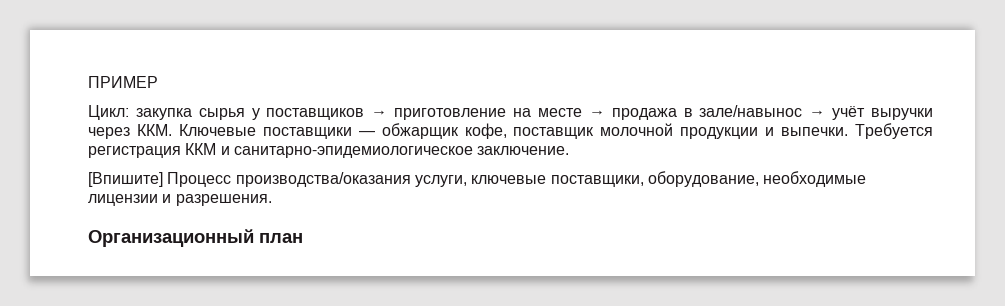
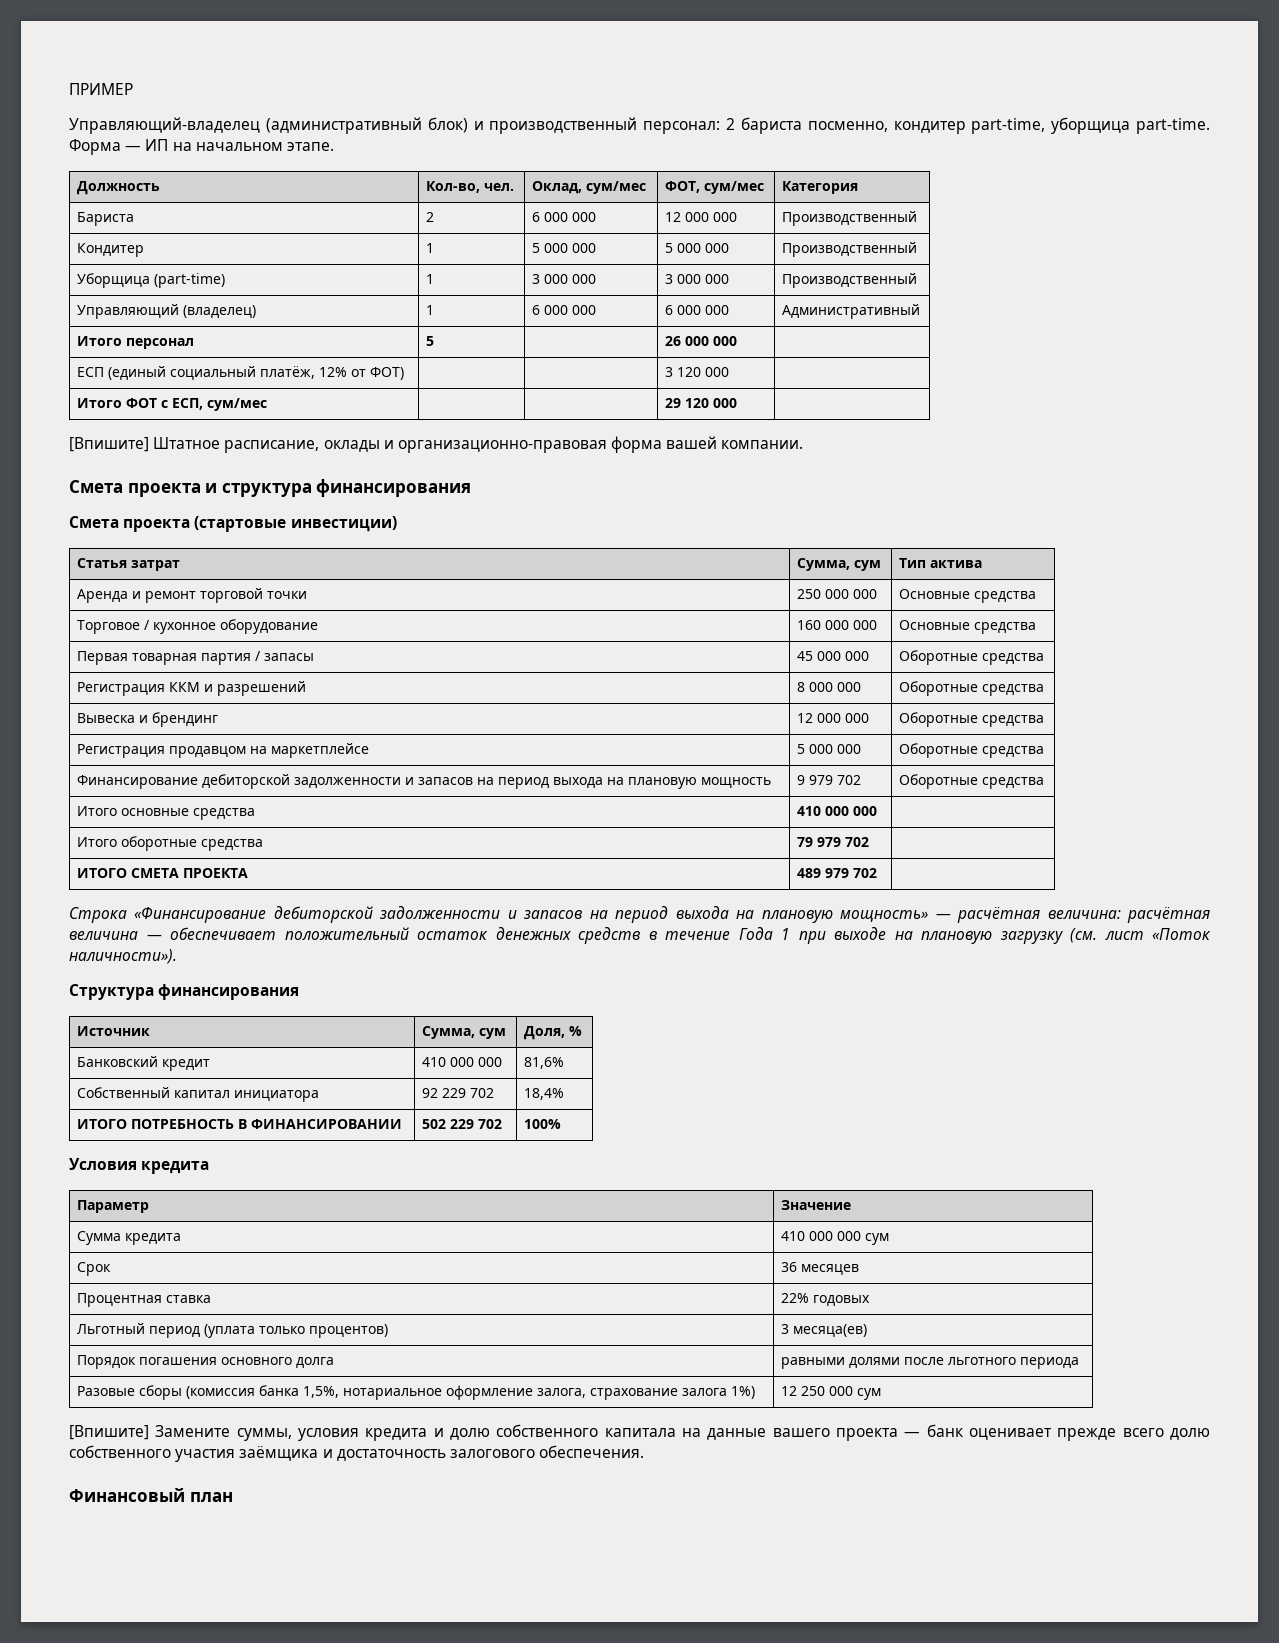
- Цикл: закупка сырья у поставщиков → приготовление на месте → продажа в зале/навынос → учёт выручки через ККМ. Ключевые поставщики — обжарщик кофе, поставщик молочной продукции и выпечки. Требуется регистрация ККМ и санитарно-эпидемиологическое заключение.
- [Впишите] Процесс производства/оказания услуги, ключевые поставщики, оборудование, необходимые лицензии и разрешения.
- Организационный план
+ Управляющий-владелец (административный блок) и производственный персонал: 2 бариста посменно, кондитер part-time, уборщица part-time. Форма — ИП на начальном этапе.
+ Должность | Кол-во, чел. | Оклад, сум/мес | ФОТ, сум/мес | Категория
+ Бариста | 2 | 6 000 000 | 12 000 000 | Производственный
+ Кондитер | 1 | 5 000 000 | 5 000 000 | Производственный
+ Уборщица (part-time) | 1 | 3 000 000 | 3 000 000 | Производственный
+ Управляющий (владелец) | 1 | 6 000 000 | 6 000 000 | Административный
+ Итого персонал | 5 | | 26 000 000 |
+ ЕСП (единый социальный платёж, 12% от ФОТ) | | | 3 120 000 |
+ Итого ФОТ с ЕСП, сум/мес | | | 29 120 000 |
+ [Впишите] Штатное расписание, оклады и организационно-правовая форма вашей компании.
+ Смета проекта и структура финансирования
+ Смета проекта (стартовые инвестиции)
+ Статья затрат | Сумма, сум | Тип актива
+ Аренда и ремонт торговой точки | 250 000 000 | Основные средства
+ Торговое / кухонное оборудование | 160 000 000 | Основные средства
+ Первая товарная партия / запасы | 45 000 000 | Оборотные средства
+ Регистрация ККМ и разрешений | 8 000 000 | Оборотные средства
+ Вывеска и брендинг | 12 000 000 | Оборотные средства
+ Регистрация продавцом на маркетплейсе | 5 000 000 | Оборотные средства
+ Финансирование дебиторской задолженности и запасов на период выхода на плановую мощность | 9 979 702 | Оборотные средства
+ Итого основные средства | 410 000 000 |
+ Итого оборотные средства | 79 979 702 |
+ ИТОГО СМЕТА ПРОЕКТА | 489 979 702 |
+ Строка «Финансирование дебиторской задолженности и запасов на период выхода на плановую мощность» — расчётная величина: расчётная величина — обеспечивает положительный остаток денежных средств в течение Года 1 при выходе на плановую загрузку (см. лист «Поток наличности»).
+ Структура финансирования
+ Источник | Сумма, сум | Доля, %
+ Банковский кредит | 410 000 000 | 81,6%
+ Собственный капитал инициатора | 92 229 702 | 18,4%
+ ИТОГО ПОТРЕБНОСТЬ В ФИНАНСИРОВАНИИ | 502 229 702 | 100%
+ Условия кредита
+ Параметр | Значение
+ Сумма кредита | 410 000 000 сум
+ Срок | 36 месяцев
+ Процентная ставка | 22% годовых
+ Льготный период (уплата только процентов) | 3 месяца(ев)
+ Порядок погашения основного долга | равными долями после льготного периода
+ Разовые сборы (комиссия банка 1,5%, нотариальное оформление залога, страхование залога 1%) | 12 250 000 сум
+ [Впишите] Замените суммы, условия кредита и долю собственного капитала на данные вашего проекта — банк оценивает прежде всего долю собственного участия заёмщика и достаточность залогового обеспечения.
+ Финансовый план

